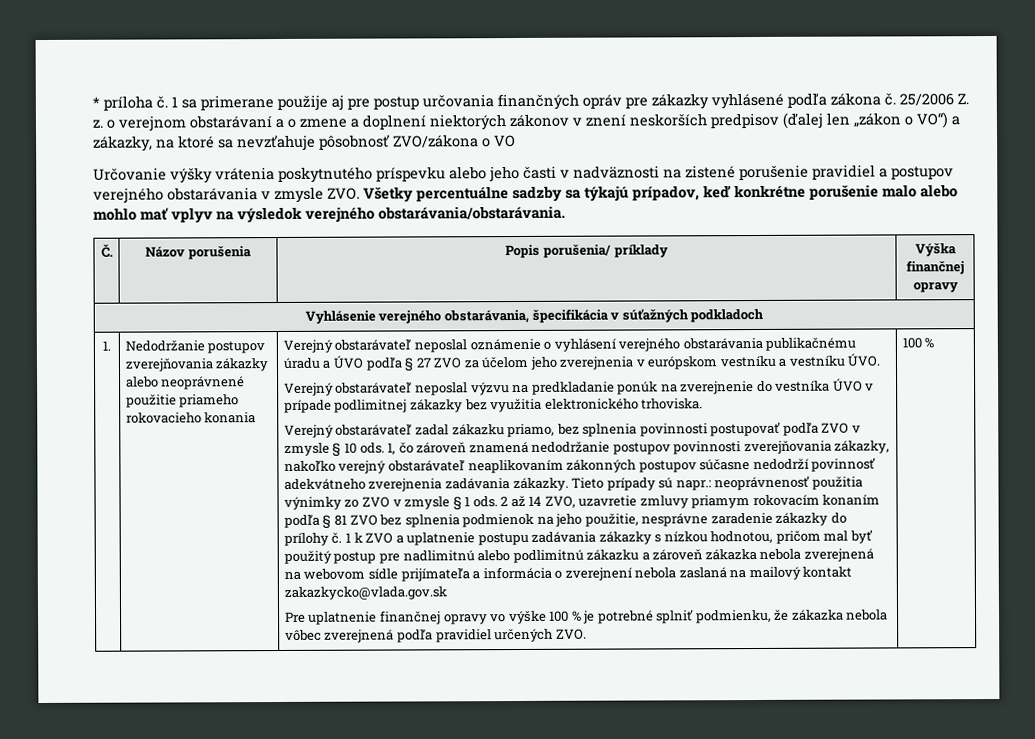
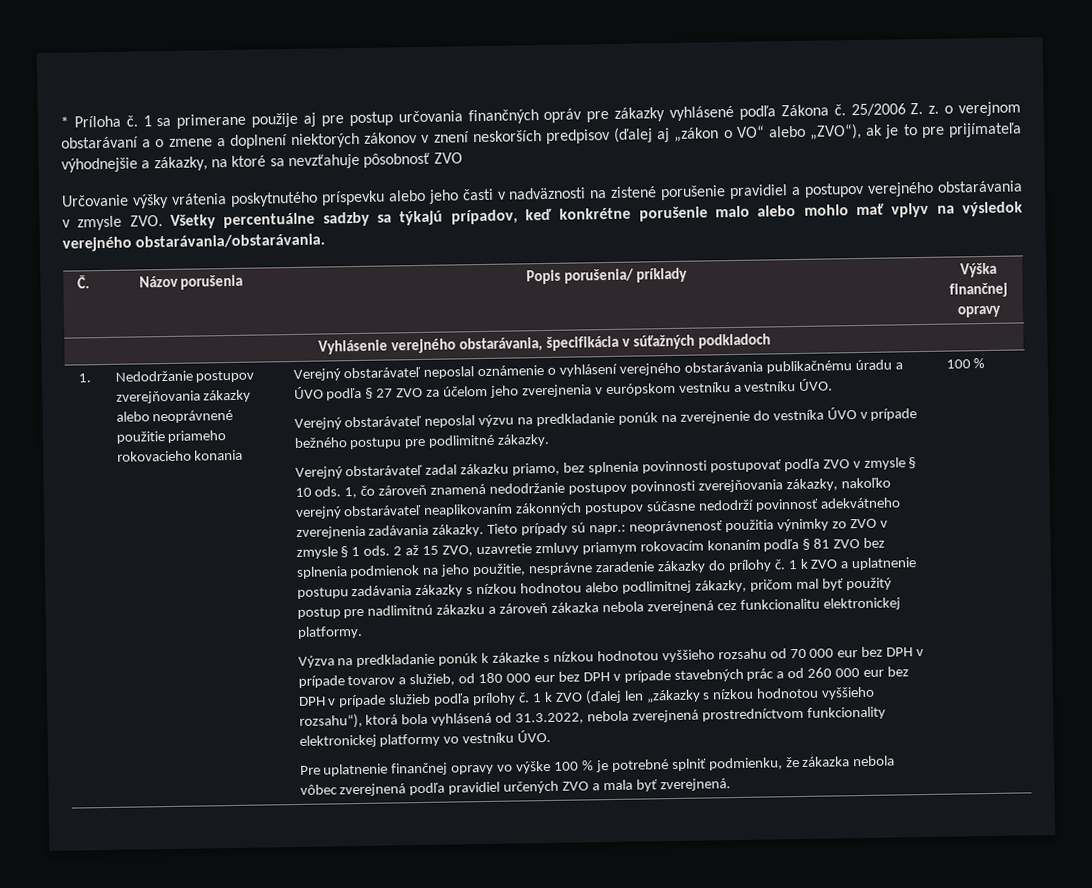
- * príloha č.
+ * Príloha č.
- 1 sa primerane použije aj pre postup určovania finančných opráv pre zákazky vyhlásené podľa zákona č.
+ 1 sa primerane použije aj pre postup určovania finančných opráv pre zákazky vyhlásené podľa Zákona č.
- 25/2006 Z. z. o verejnom obstarávaní a o zmene a doplnení niektorých zákonov v znení neskorších predpisov (ďalej len „zákon o VO“) a zákazky, na ktoré sa nevzťahuje pôsobnosť ZVO/zákona o VO
+ 25/2006 Z. z. o verejnom obstarávaní a o zmene a doplnení niektorých zákonov v znení neskorších predpisov (ďalej aj „zákon o VO“ alebo „ZVO“), ak je to pre prijímateľa výhodnejšie a zákazky, na ktoré sa nevzťahuje pôsobnosť ZVO
- Verejný obstarávateľ neposlal výzvu na predkladanie ponúk na zverejnenie do vestníka ÚVO v prípade podlimitnej zákazky bez využitia elektronického trhoviska.
+ Verejný obstarávateľ neposlal výzvu na predkladanie ponúk na zverejnenie do vestníka ÚVO v prípade bežného postupu pre podlimitné zákazky.
- 2 až 14 ZVO, uzavretie zmluvy priamym rokovacím konaním podľa § 81 ZVO bez splnenia podmienok na jeho použitie, nesprávne zaradenie zákazky do prílohy č.
+ 2 až 15 ZVO, uzavretie zmluvy priamym rokovacím konaním podľa § 81 ZVO bez splnenia podmienok na jeho použitie, nesprávne zaradenie zákazky do prílohy č.
- 1 k ZVO a uplatnenie postupu zadávania zákazky s nízkou hodnotou, pričom mal byť použitý postup pre nadlimitnú alebo podlimitnú zákazku a zároveň zákazka nebola zverejnená na webovom sídle prijímateľa a informácia o zverejnení nebola zaslaná na mailový kontakt zakazkycko@vlada.gov.sk
+ 1 k ZVO a uplatnenie postupu zadávania zákazky s nízkou hodnotou alebo podlimitnej zákazky, pričom mal byť použitý postup pre nadlimitnú zákazku a zároveň zákazka nebola zverejnená cez funkcionalitu elektronickej platformy.
+ Výzva na predkladanie ponúk k zákazke s nízkou hodnotou vyššieho rozsahu od 70 000 eur bez DPH v prípade tovarov a služieb, od 180 000 eur bez DPH v prípade stavebných prác a od 260 000 eur bez DPH v prípade služieb podľa prílohy č. 1 k ZVO (ďalej len „zákazky s nízkou hodnotou vyššieho rozsahu“), ktorá bola vyhlásená od 31.3.2022, nebola zverejnená prostredníctvom funkcionality elektronickej platformy vo vestníku ÚVO.
- Pre uplatnenie finančnej opravy vo výške 100 % je potrebné splniť podmienku, že zákazka nebola vôbec zverejnená podľa pravidiel určených ZVO.
+ Pre uplatnenie finančnej opravy vo výške 100 % je potrebné splniť podmienku, že zákazka nebola vôbec zverejnená podľa pravidiel určených ZVO a mala byť zverejnená.

